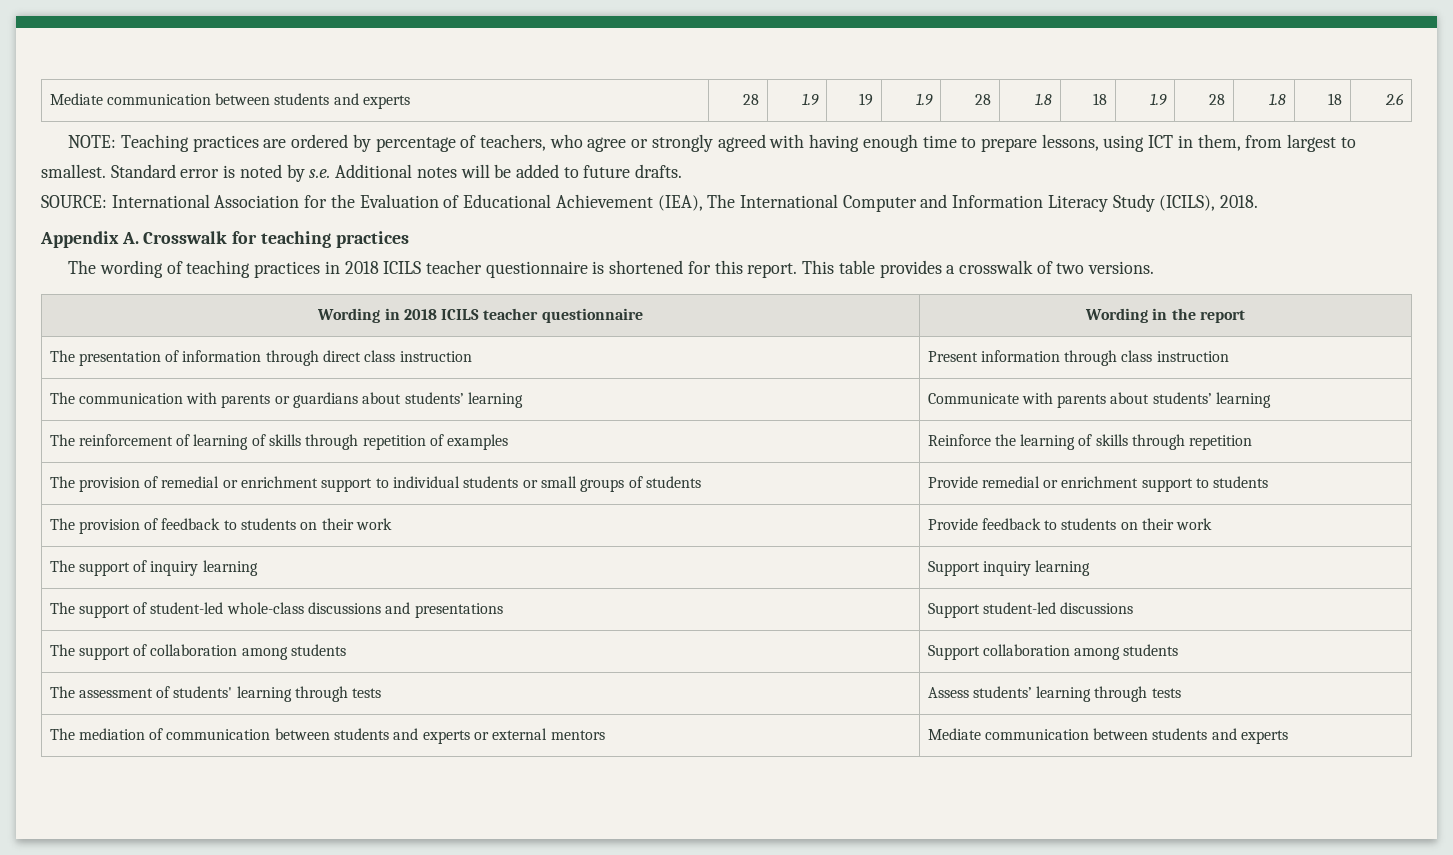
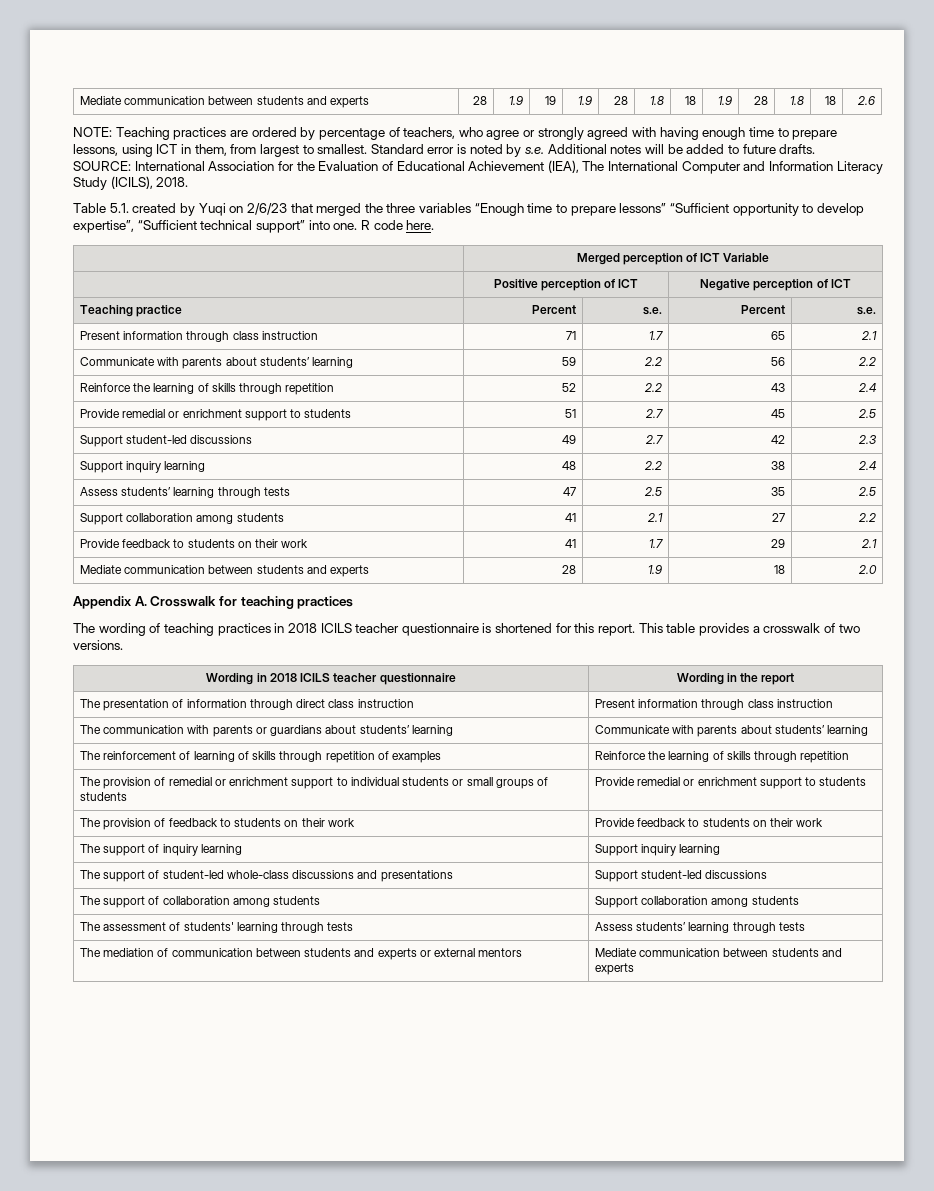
+ Table 5.1. created by Yuqi on 2/6/23 that merged the three variables “Enough time to prepare lessons” “Sufficient opportunity to develop expertise”, “Sufficient technical support” into one. R code here.
+ | Merged perception of ICT Variable
+ | Positive perception of ICT | Negative perception of ICT
+ Teaching practice | Percent | s.e. | Percent | s.e.
+ Present information through class instruction | 71 | 1.7 | 65 | 2.1
+ Communicate with parents about students’ learning | 59 | 2.2 | 56 | 2.2
+ Reinforce the learning of skills through repetition | 52 | 2.2 | 43 | 2.4
+ Provide remedial or enrichment support to students | 51 | 2.7 | 45 | 2.5
+ Support student-led discussions | 49 | 2.7 | 42 | 2.3
+ Support inquiry learning | 48 | 2.2 | 38 | 2.4
+ Assess students’ learning through tests | 47 | 2.5 | 35 | 2.5
+ Support collaboration among students | 41 | 2.1 | 27 | 2.2
+ Provide feedback to students on their work | 41 | 1.7 | 29 | 2.1
+ Mediate communication between students and experts | 28 | 1.9 | 18 | 2.0

